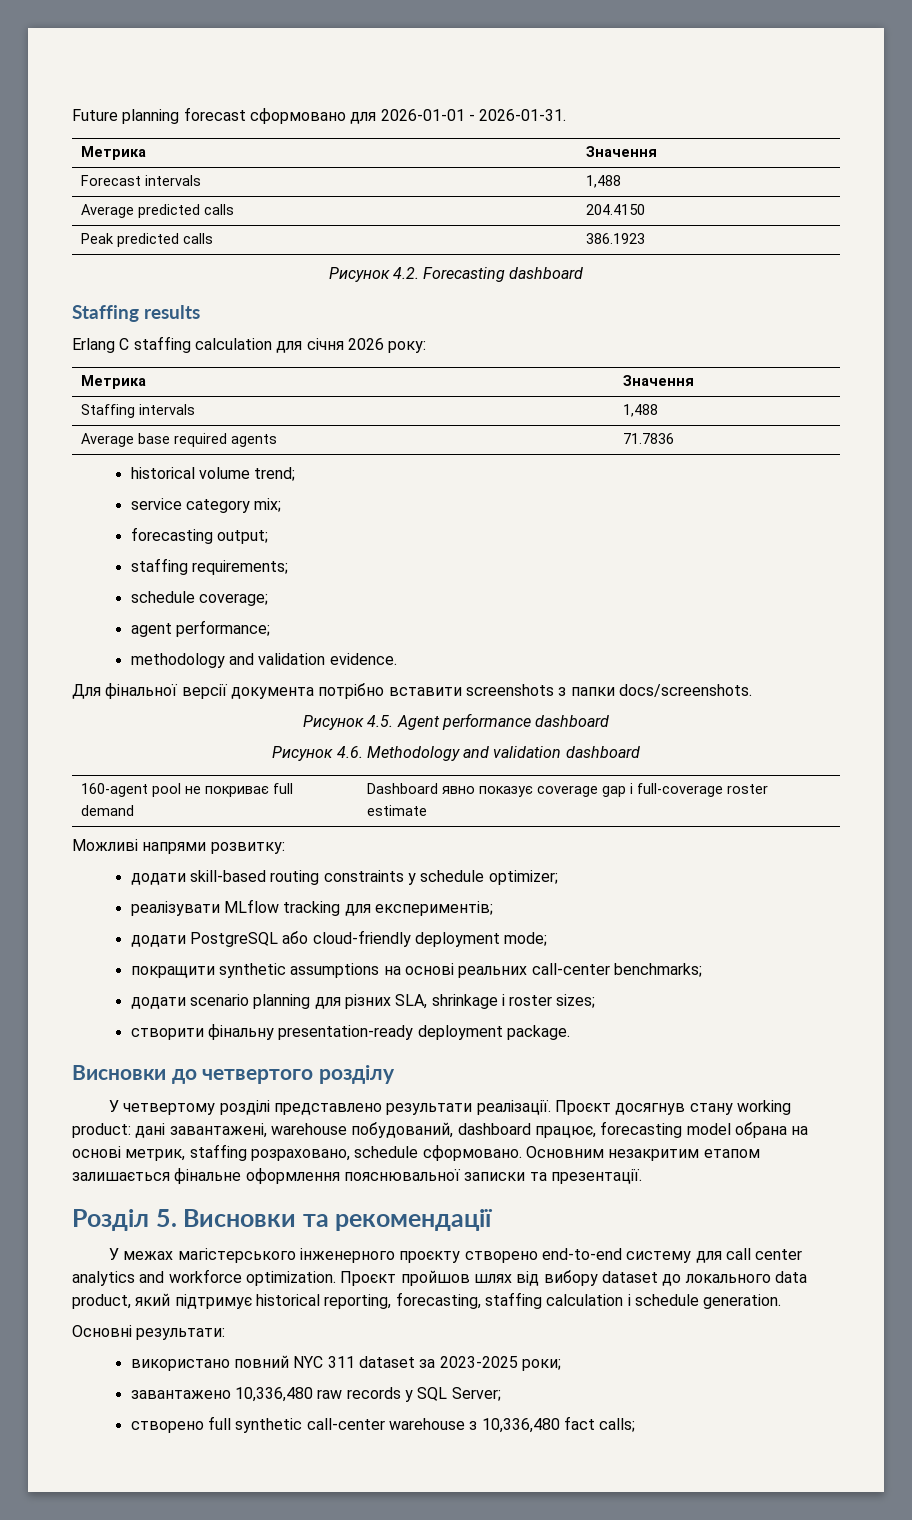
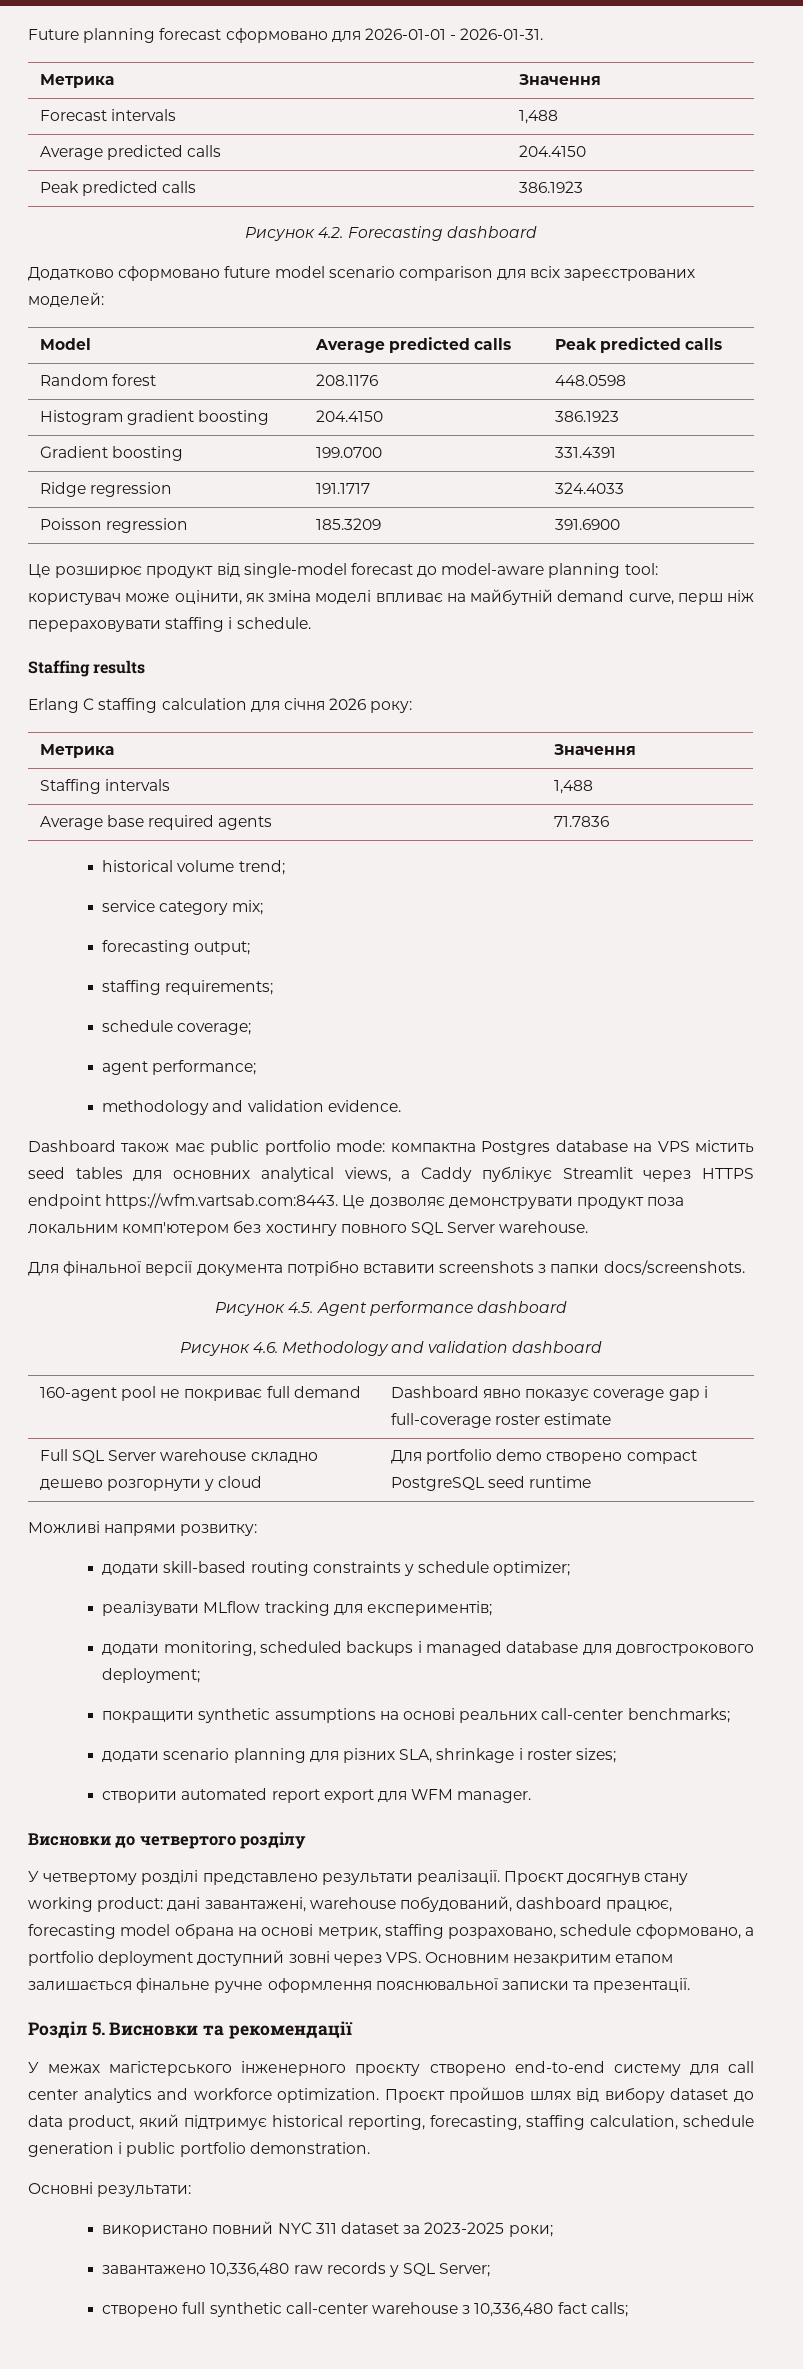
+ Додатково сформовано future model scenario comparison для всіх зареєстрованих моделей:
+ Model | Average predicted calls | Peak predicted calls
+ Random forest | 208.1176 | 448.0598
+ Histogram gradient boosting | 204.4150 | 386.1923
+ Gradient boosting | 199.0700 | 331.4391
+ Ridge regression | 191.1717 | 324.4033
+ Poisson regression | 185.3209 | 391.6900
+ Це розширює продукт від single-model forecast до model-aware planning tool: користувач може оцінити, як зміна моделі впливає на майбутній demand curve, перш ніж перераховувати staffing і schedule.
+ Dashboard також має public portfolio mode: компактна Postgres database на VPS містить seed tables для основних analytical views, а Caddy публікує Streamlit через HTTPS endpoint https://wfm.vartsab.com:8443. Це дозволяє демонструвати продукт поза локальним комп'ютером без хостингу повного SQL Server warehouse.
+ Full SQL Server warehouse складно дешево розгорнути у cloud | Для portfolio demo створено compact PostgreSQL seed runtime
- додати PostgreSQL або cloud-friendly deployment mode;
+ додати monitoring, scheduled backups і managed database для довгострокового deployment;
- створити фінальну presentation-ready deployment package.
+ створити automated report export для WFM manager.
- Проєкт досягнув стану working product: дані завантажені, warehouse побудований, dashboard працює, forecasting model обрана на основі метрик, staffing розраховано, schedule сформовано. Основним незакритим етапом залишається фінальне оформлення пояснювальної записки та презентації.
+ Проєкт досягнув стану working product: дані завантажені, warehouse побудований, dashboard працює, forecasting model обрана на основі метрик, staffing розраховано, schedule сформовано, а portfolio deployment доступний зовні через VPS. Основним незакритим етапом залишається фінальне ручне оформлення пояснювальної записки та презентації.
- Проєкт пройшов шлях від вибору dataset до локального data product, який підтримує historical reporting, forecasting, staffing calculation і schedule generation.
+ Проєкт пройшов шлях від вибору dataset до data product, який підтримує historical reporting, forecasting, staffing calculation, schedule generation і public portfolio demonstration.

